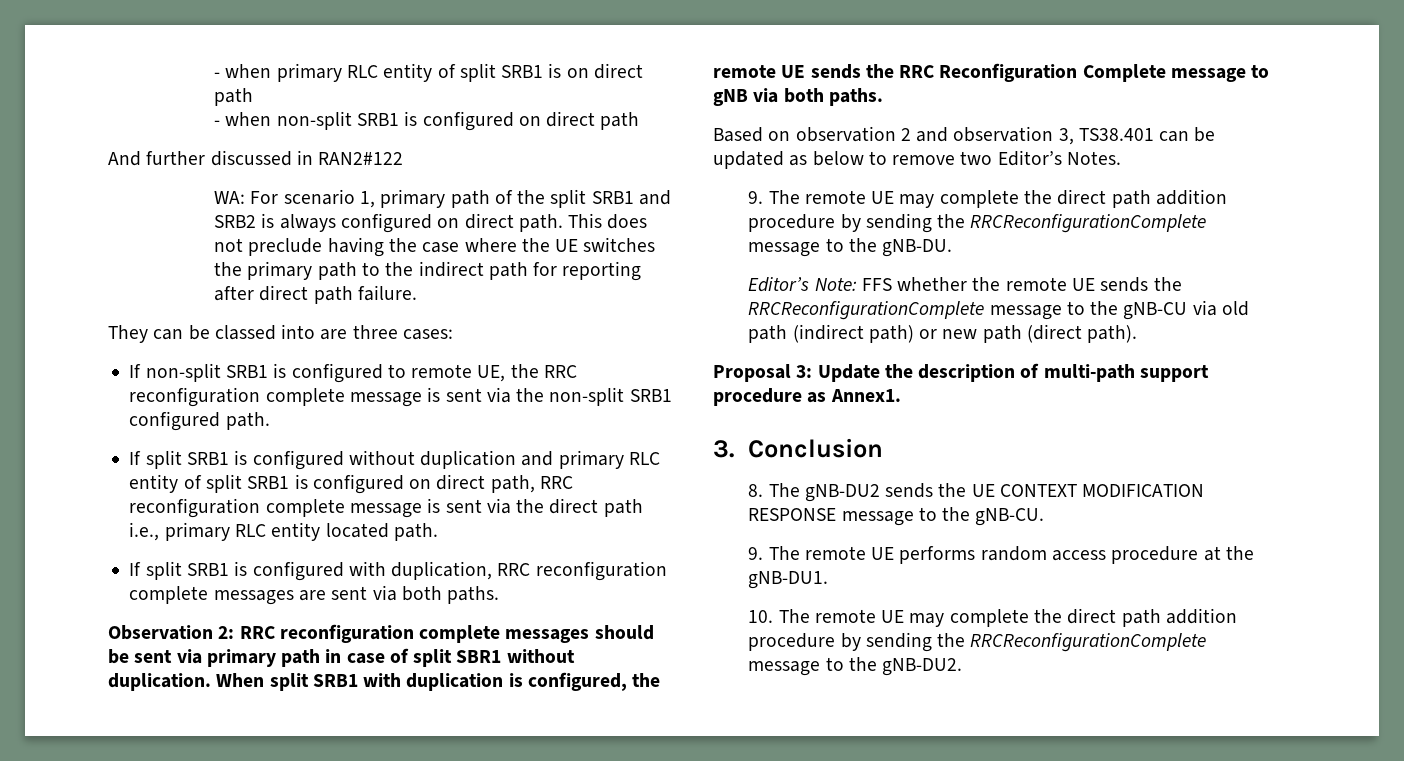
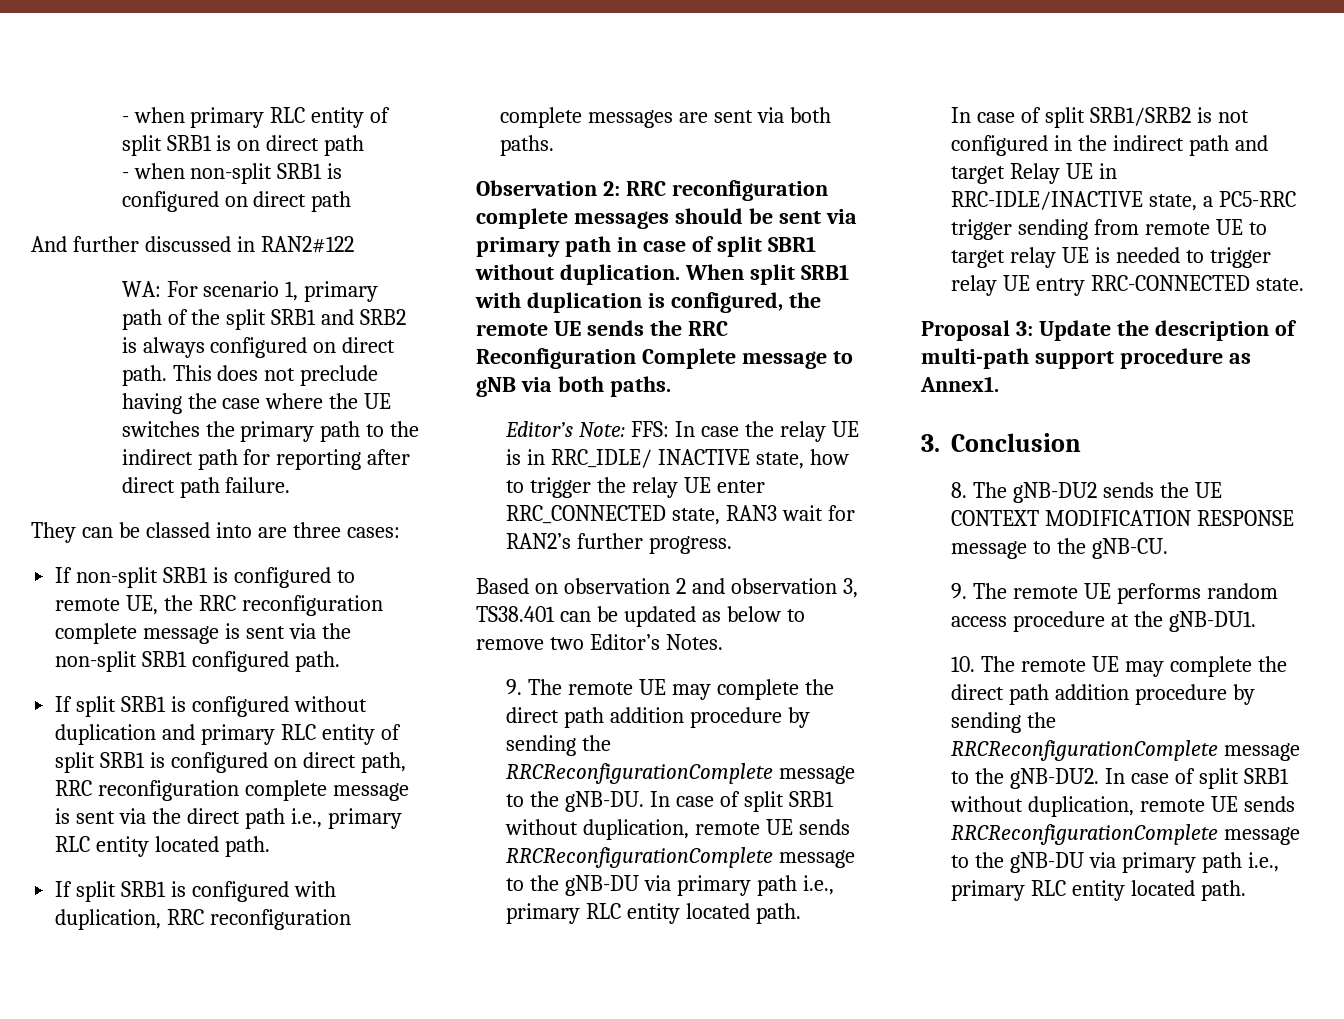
+ Editor’s Note: FFS: In case the relay UE is in RRC_IDLE/ INACTIVE state, how to trigger the relay UE enter RRC_CONNECTED state, RAN3 wait for RAN2’s further progress.
- 9. The remote UE may complete the direct path addition procedure by sending the RRCReconfigurationComplete message to the gNB-DU.
- Editor’s Note: FFS whether the remote UE sends the RRCReconfigurationComplete message to the gNB-CU via old path (indirect path) or new path (direct path).
+ 9. The remote UE may complete the direct path addition procedure by sending the RRCReconfigurationComplete message to the gNB-DU. In case of split SRB1 without duplication, remote UE sends RRCReconfigurationComplete message to the gNB-DU via primary path i.e., primary RLC entity located path.
+ In case of split SRB1/SRB2 is not configured in the indirect path and target Relay UE in RRC-IDLE/INACTIVE state, a PC5-RRC trigger sending from remote UE to target relay UE is needed to trigger relay UE entry RRC-CONNECTED state.
- 10. The remote UE may complete the direct path addition procedure by sending the RRCReconfigurationComplete message to the gNB-DU2.
+ 10. The remote UE may complete the direct path addition procedure by sending the RRCReconfigurationComplete message to the gNB-DU2. In case of split SRB1 without duplication, remote UE sends RRCReconfigurationComplete message to the gNB-DU via primary path i.e., primary RLC entity located path.

